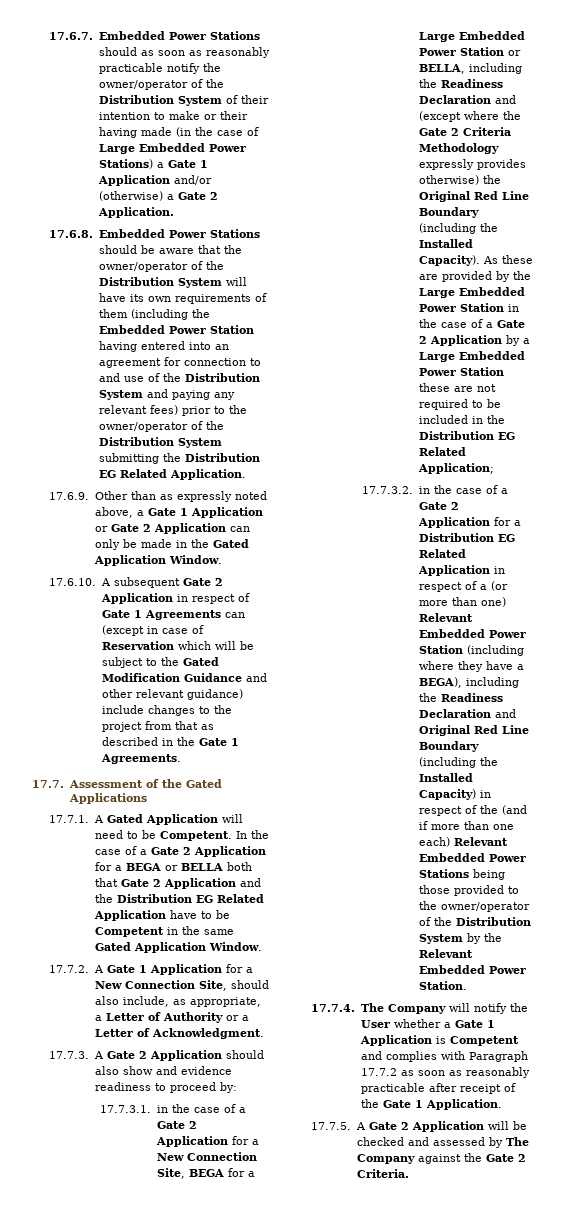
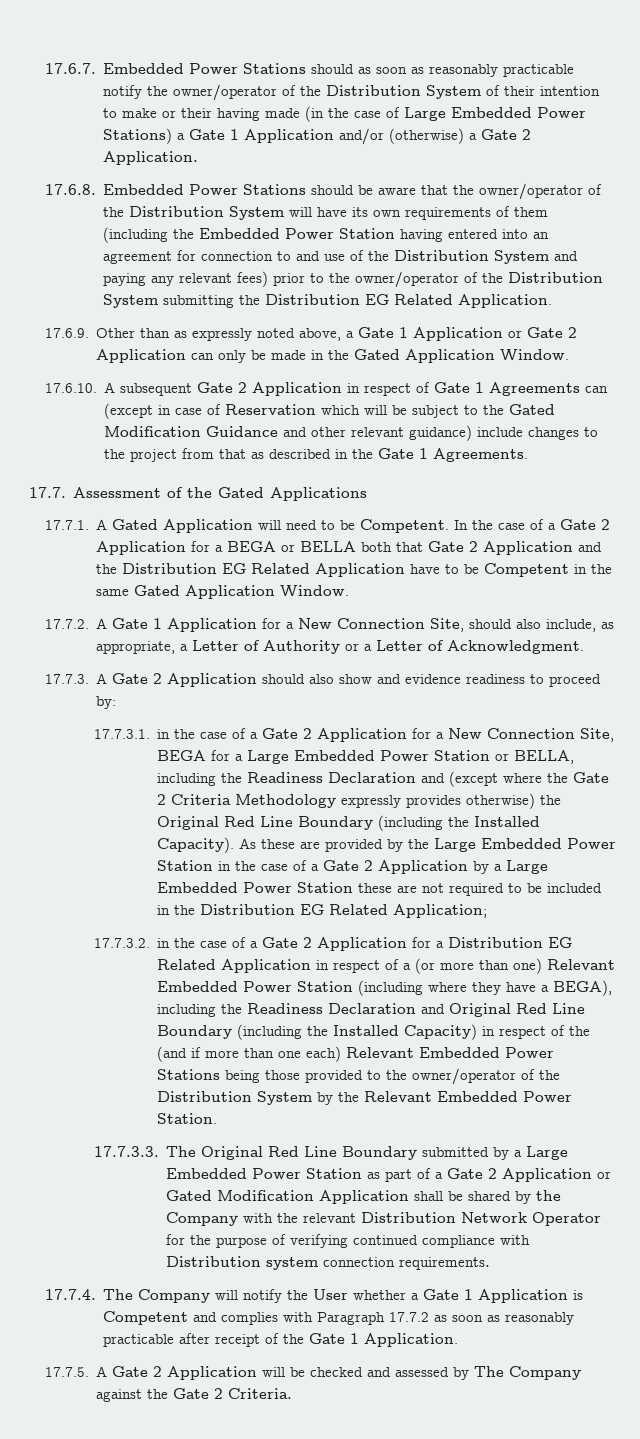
+ 17.7.3.3. The Original Red Line Boundary submitted by a Large Embedded Power Station as part of a Gate 2 Application or Gated Modification Application shall be shared by the Company with the relevant Distribution Network Operator for the purpose of verifying continued compliance with Distribution system connection requirements.

